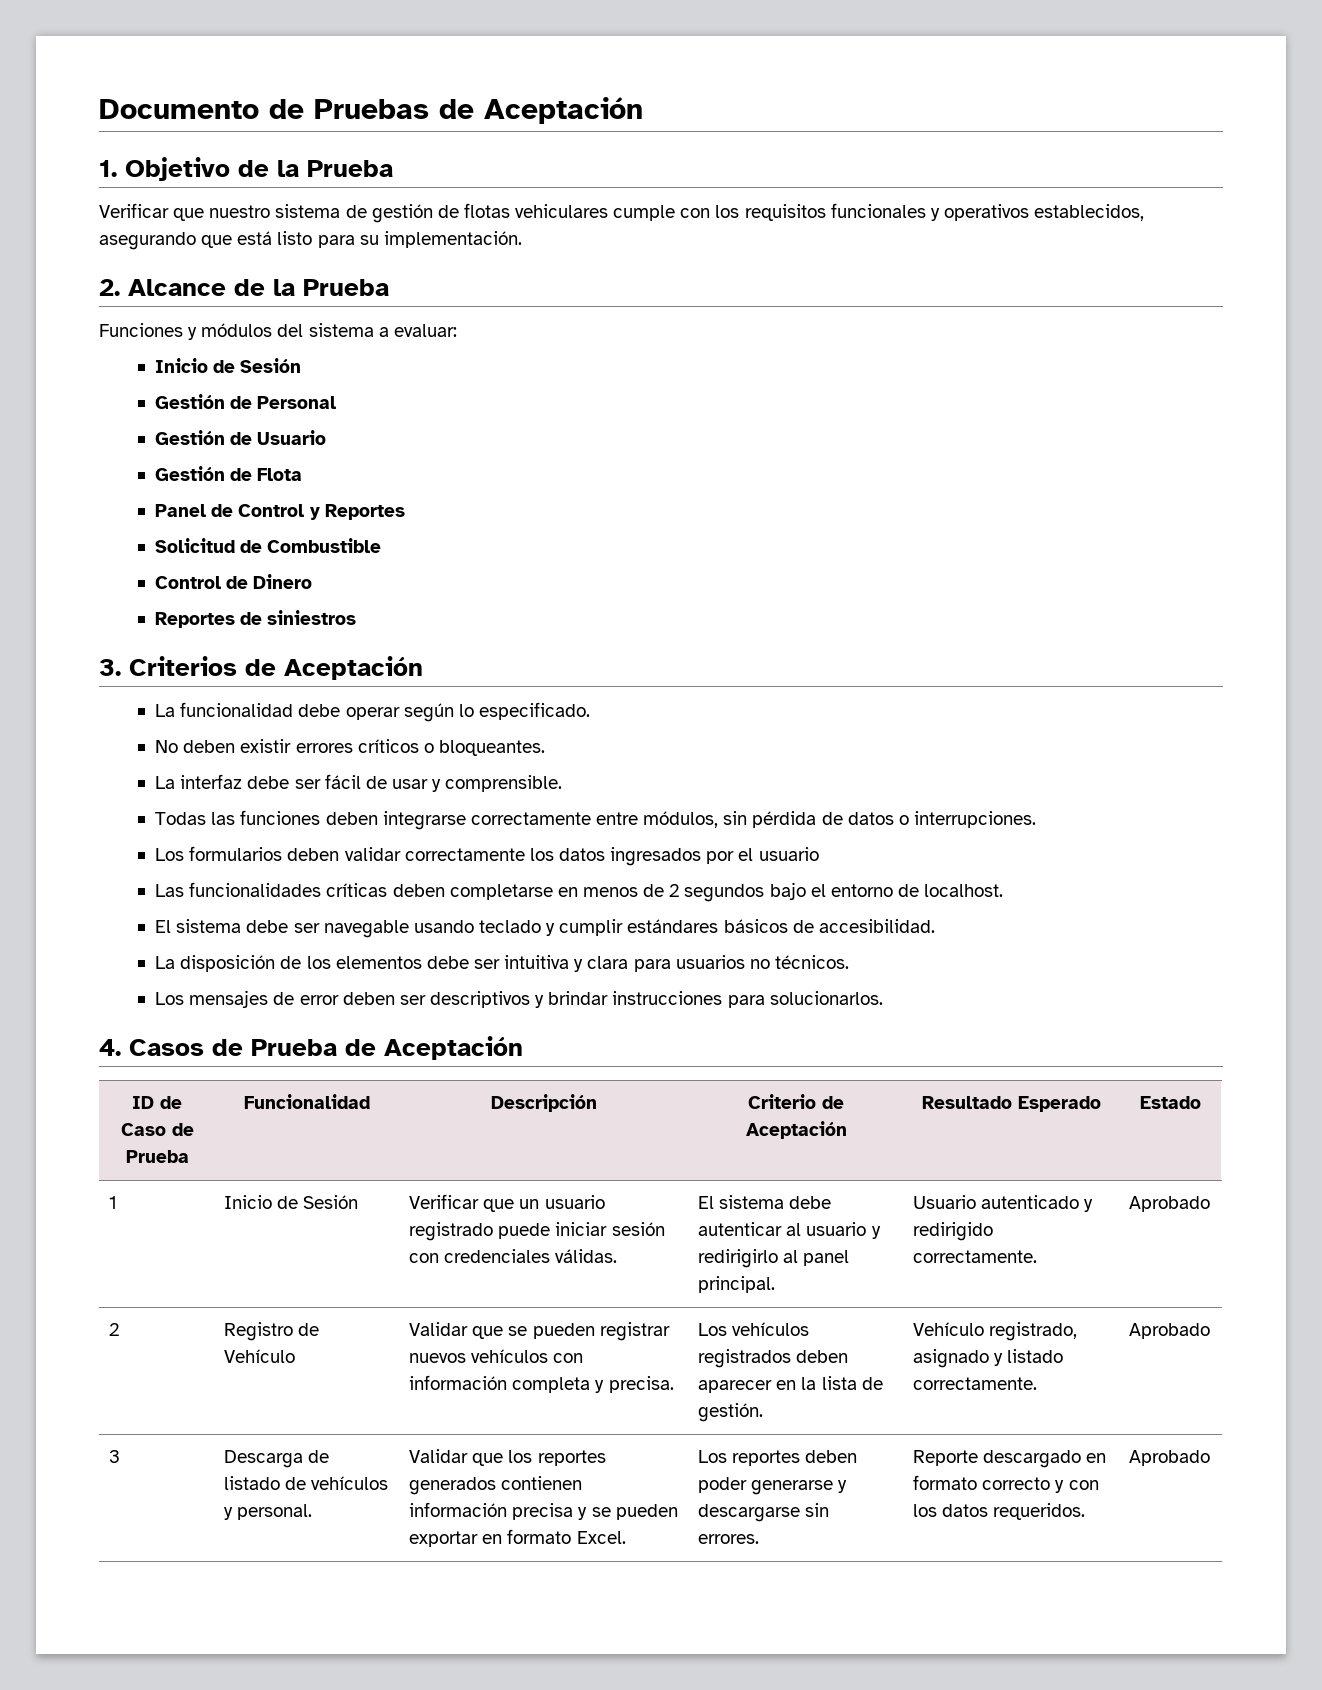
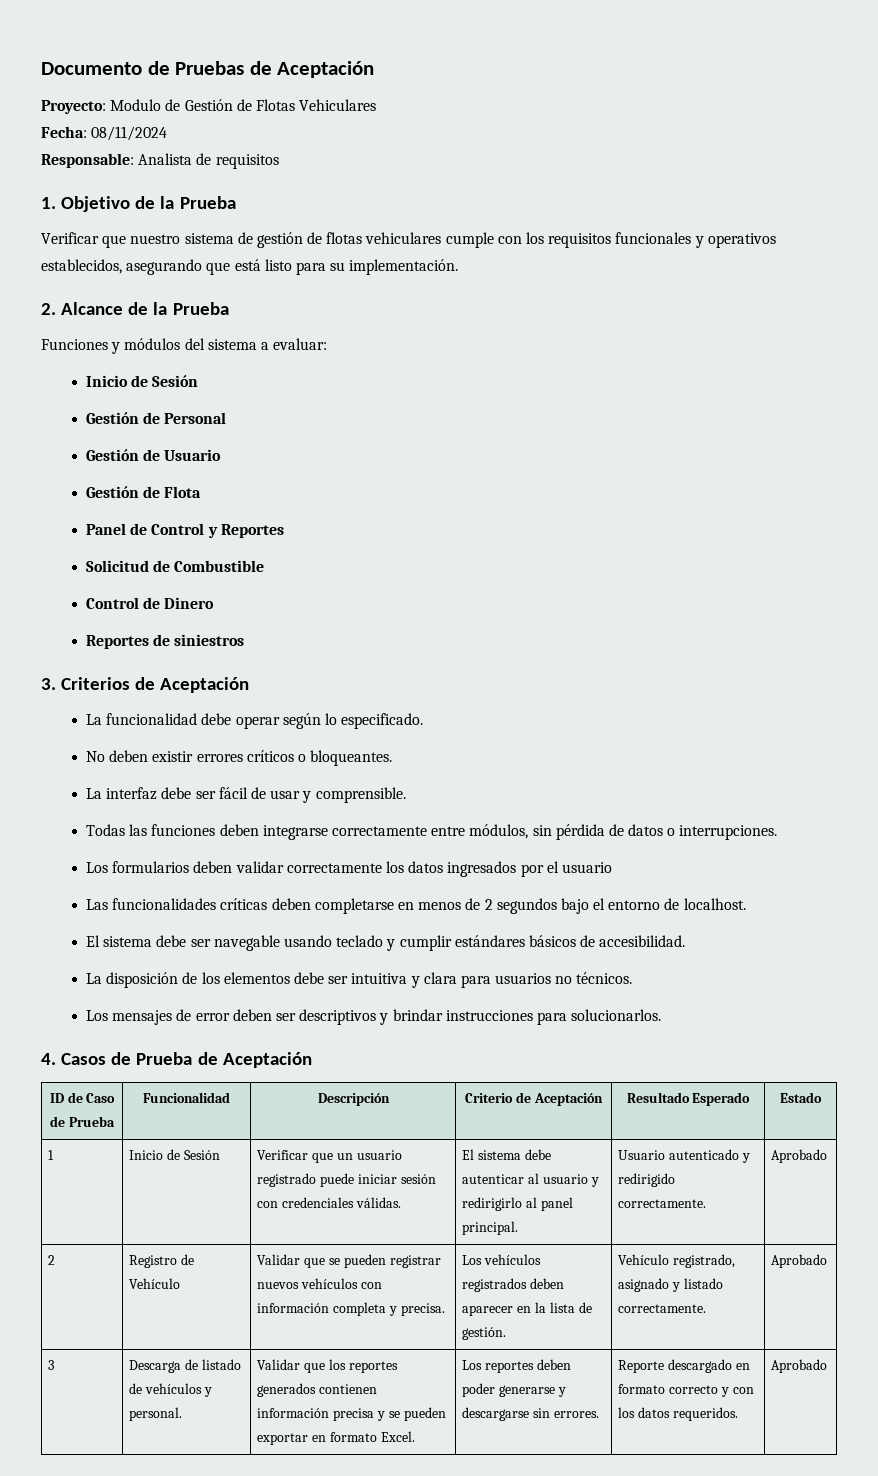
+ Proyecto: Modulo de Gestión de Flotas Vehiculares
+ Fecha: 08/11/2024
+ Responsable: Analista de requisitos

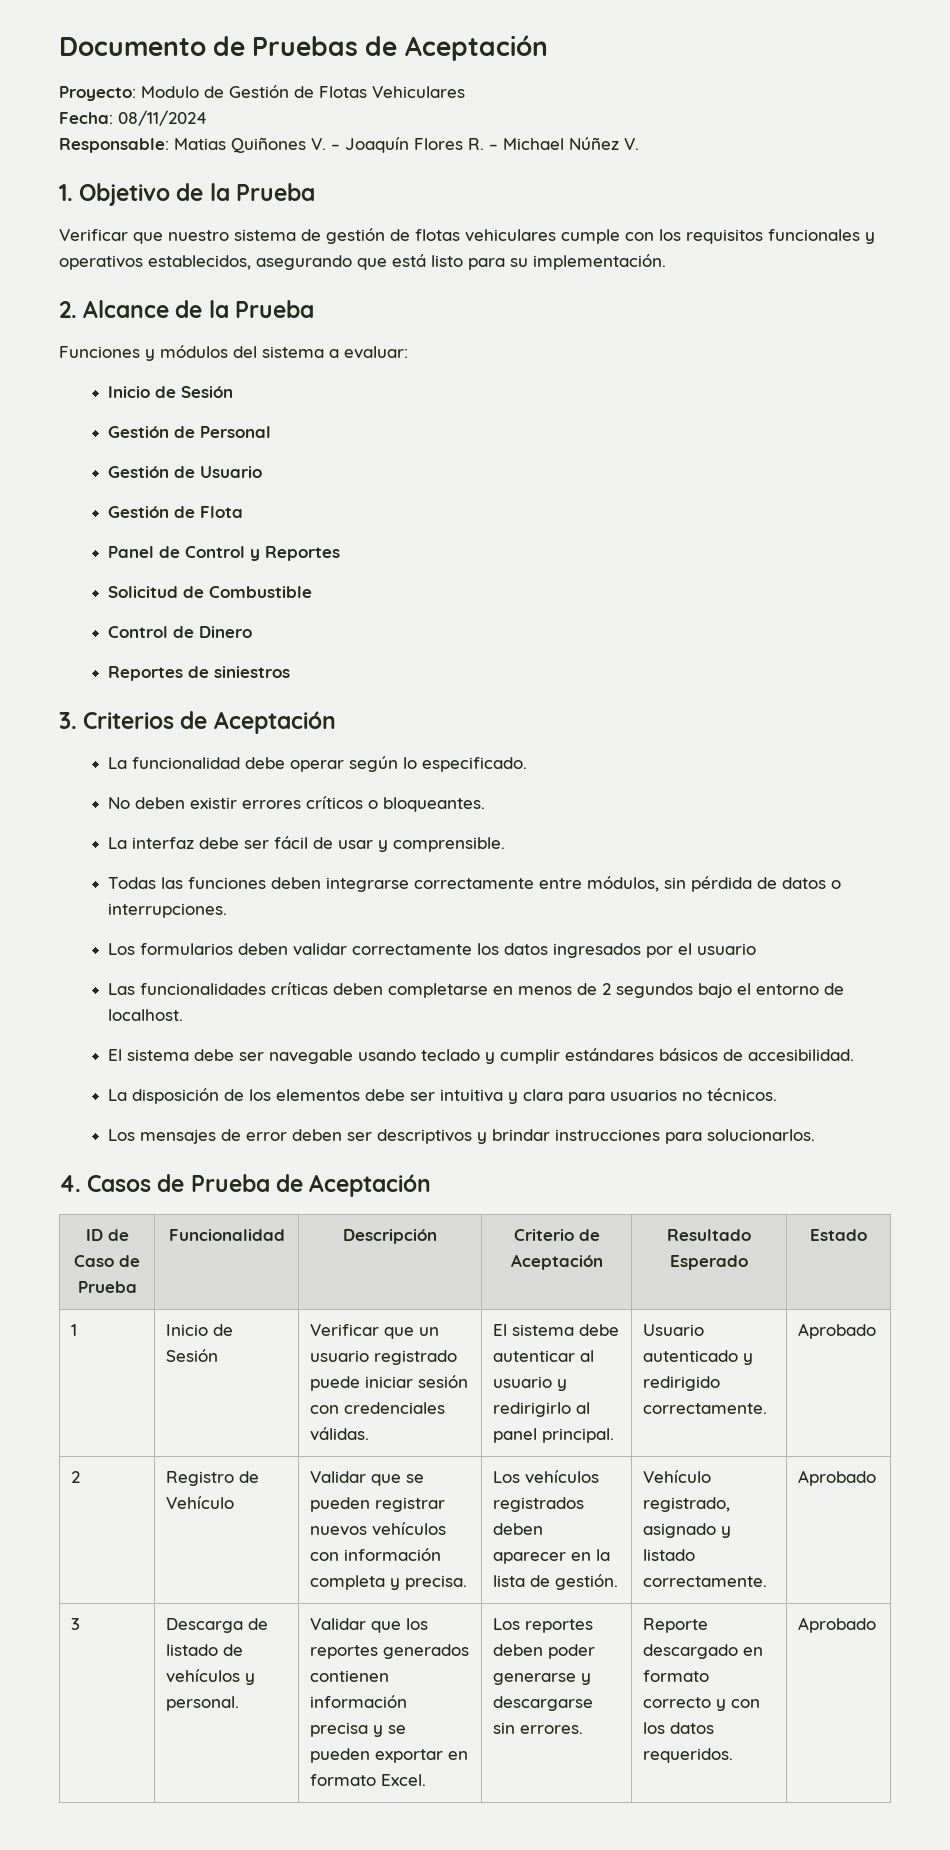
- Responsable: Analista de requisitos
+ Responsable: Matias Quiñones V. – Joaquín Flores R. – Michael Núñez V.

